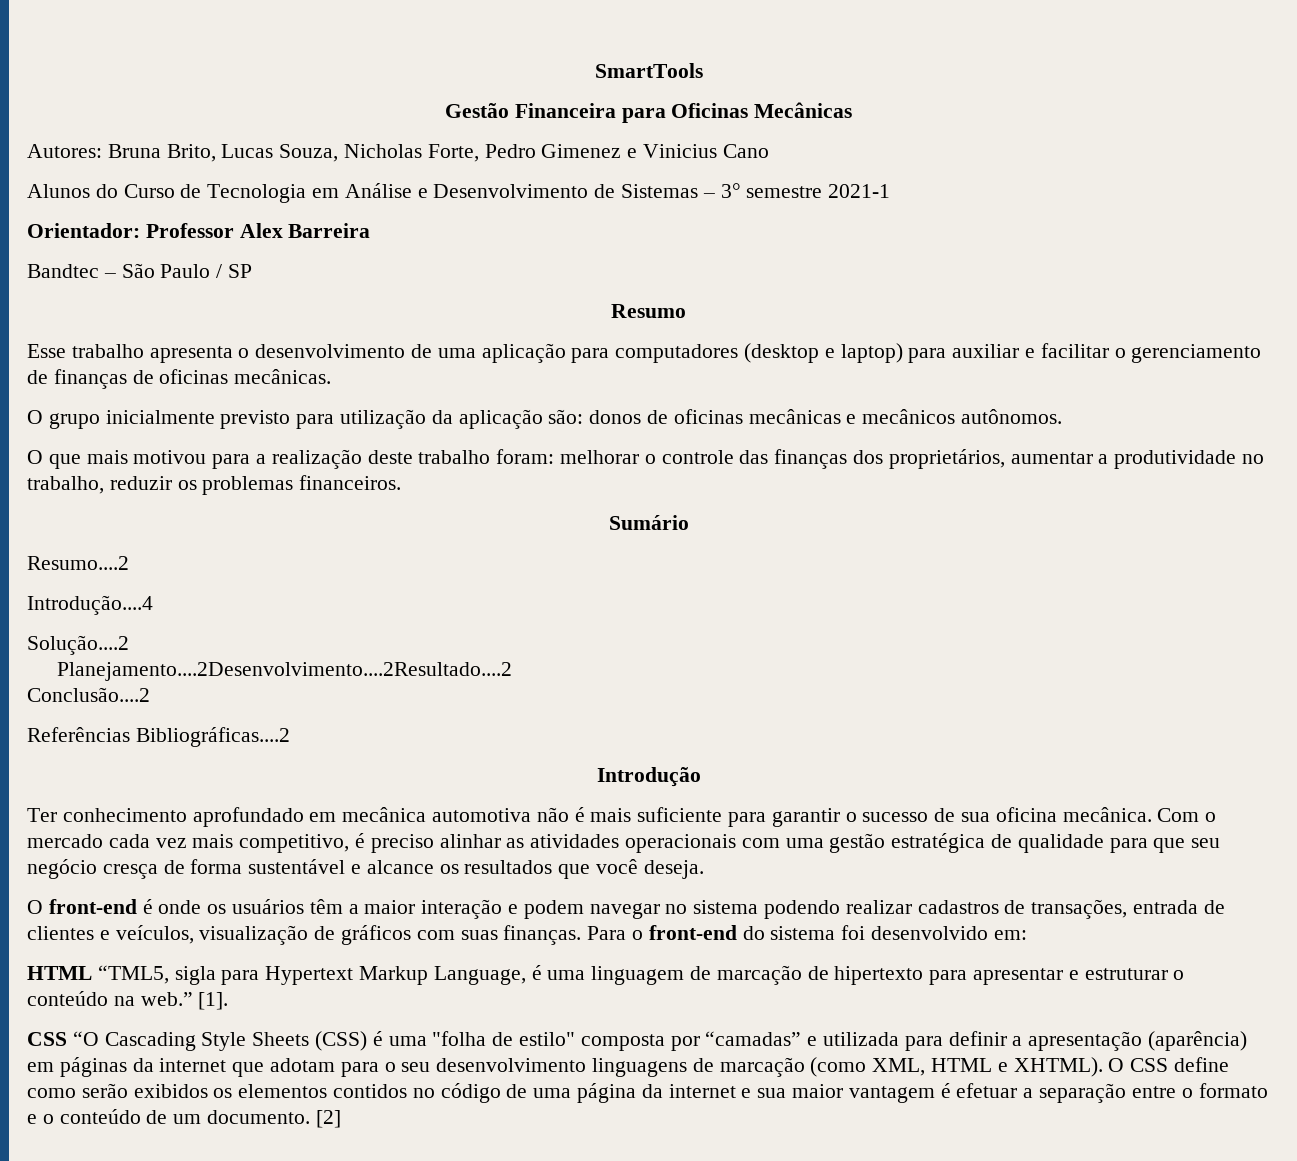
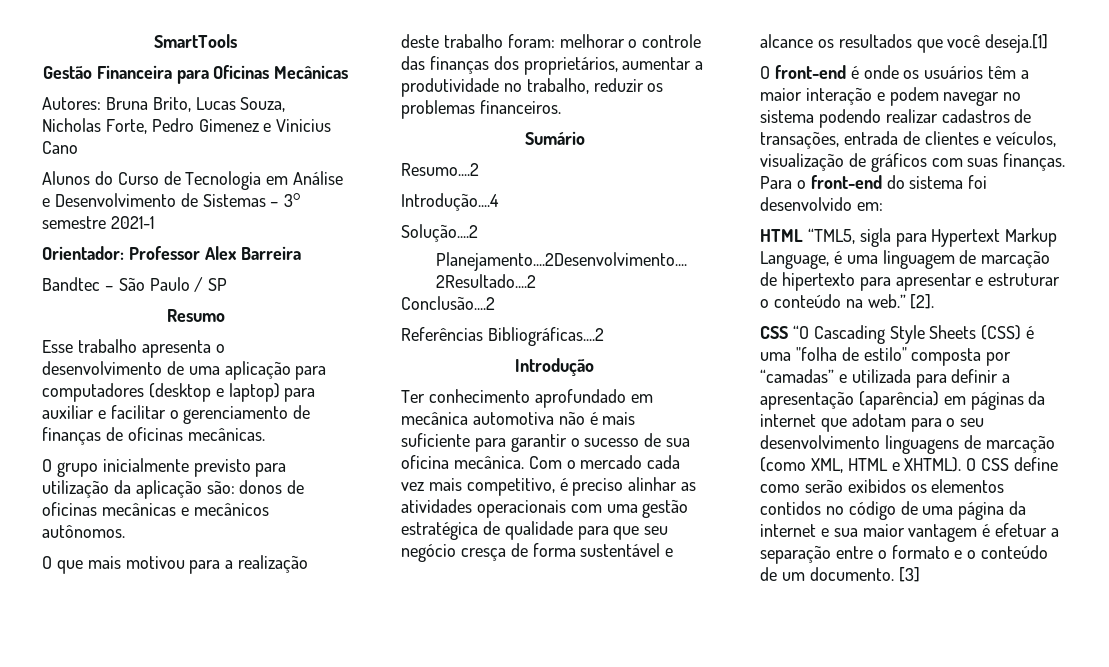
- Com o mercado cada vez mais competitivo, é preciso alinhar as atividades operacionais com uma gestão estratégica de qualidade para que seu negócio cresça de forma sustentável e alcance os resultados que você deseja.
+ Com o mercado cada vez mais competitivo, é preciso alinhar as atividades operacionais com uma gestão estratégica de qualidade para que seu negócio cresça de forma sustentável e alcance os resultados que você deseja.[1]
- [1].
+ [2].
- [2]
+ [3]

